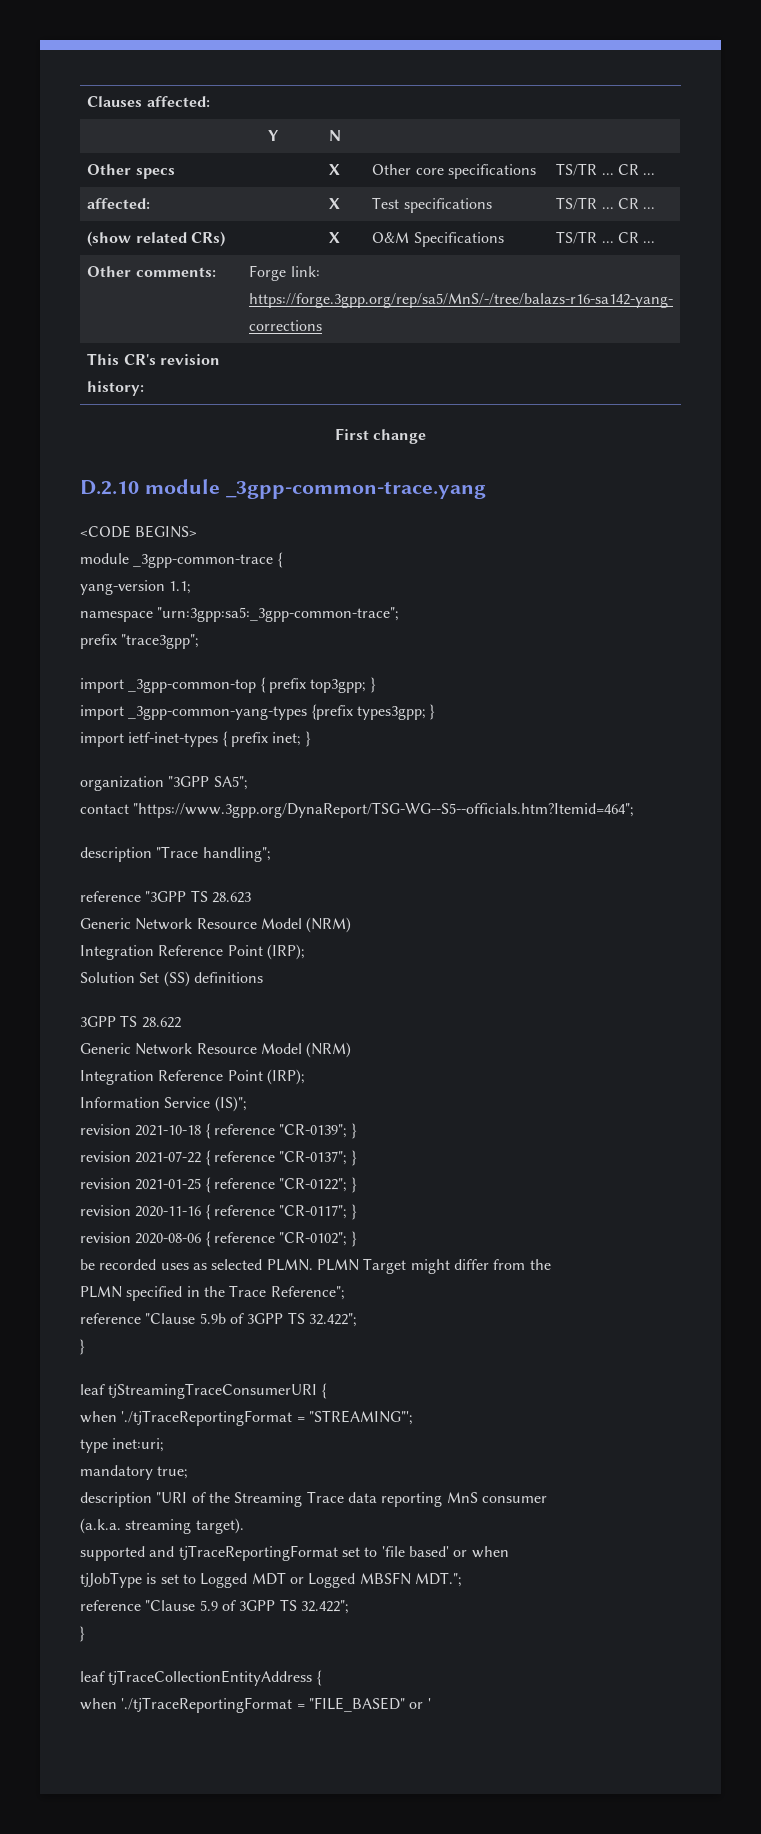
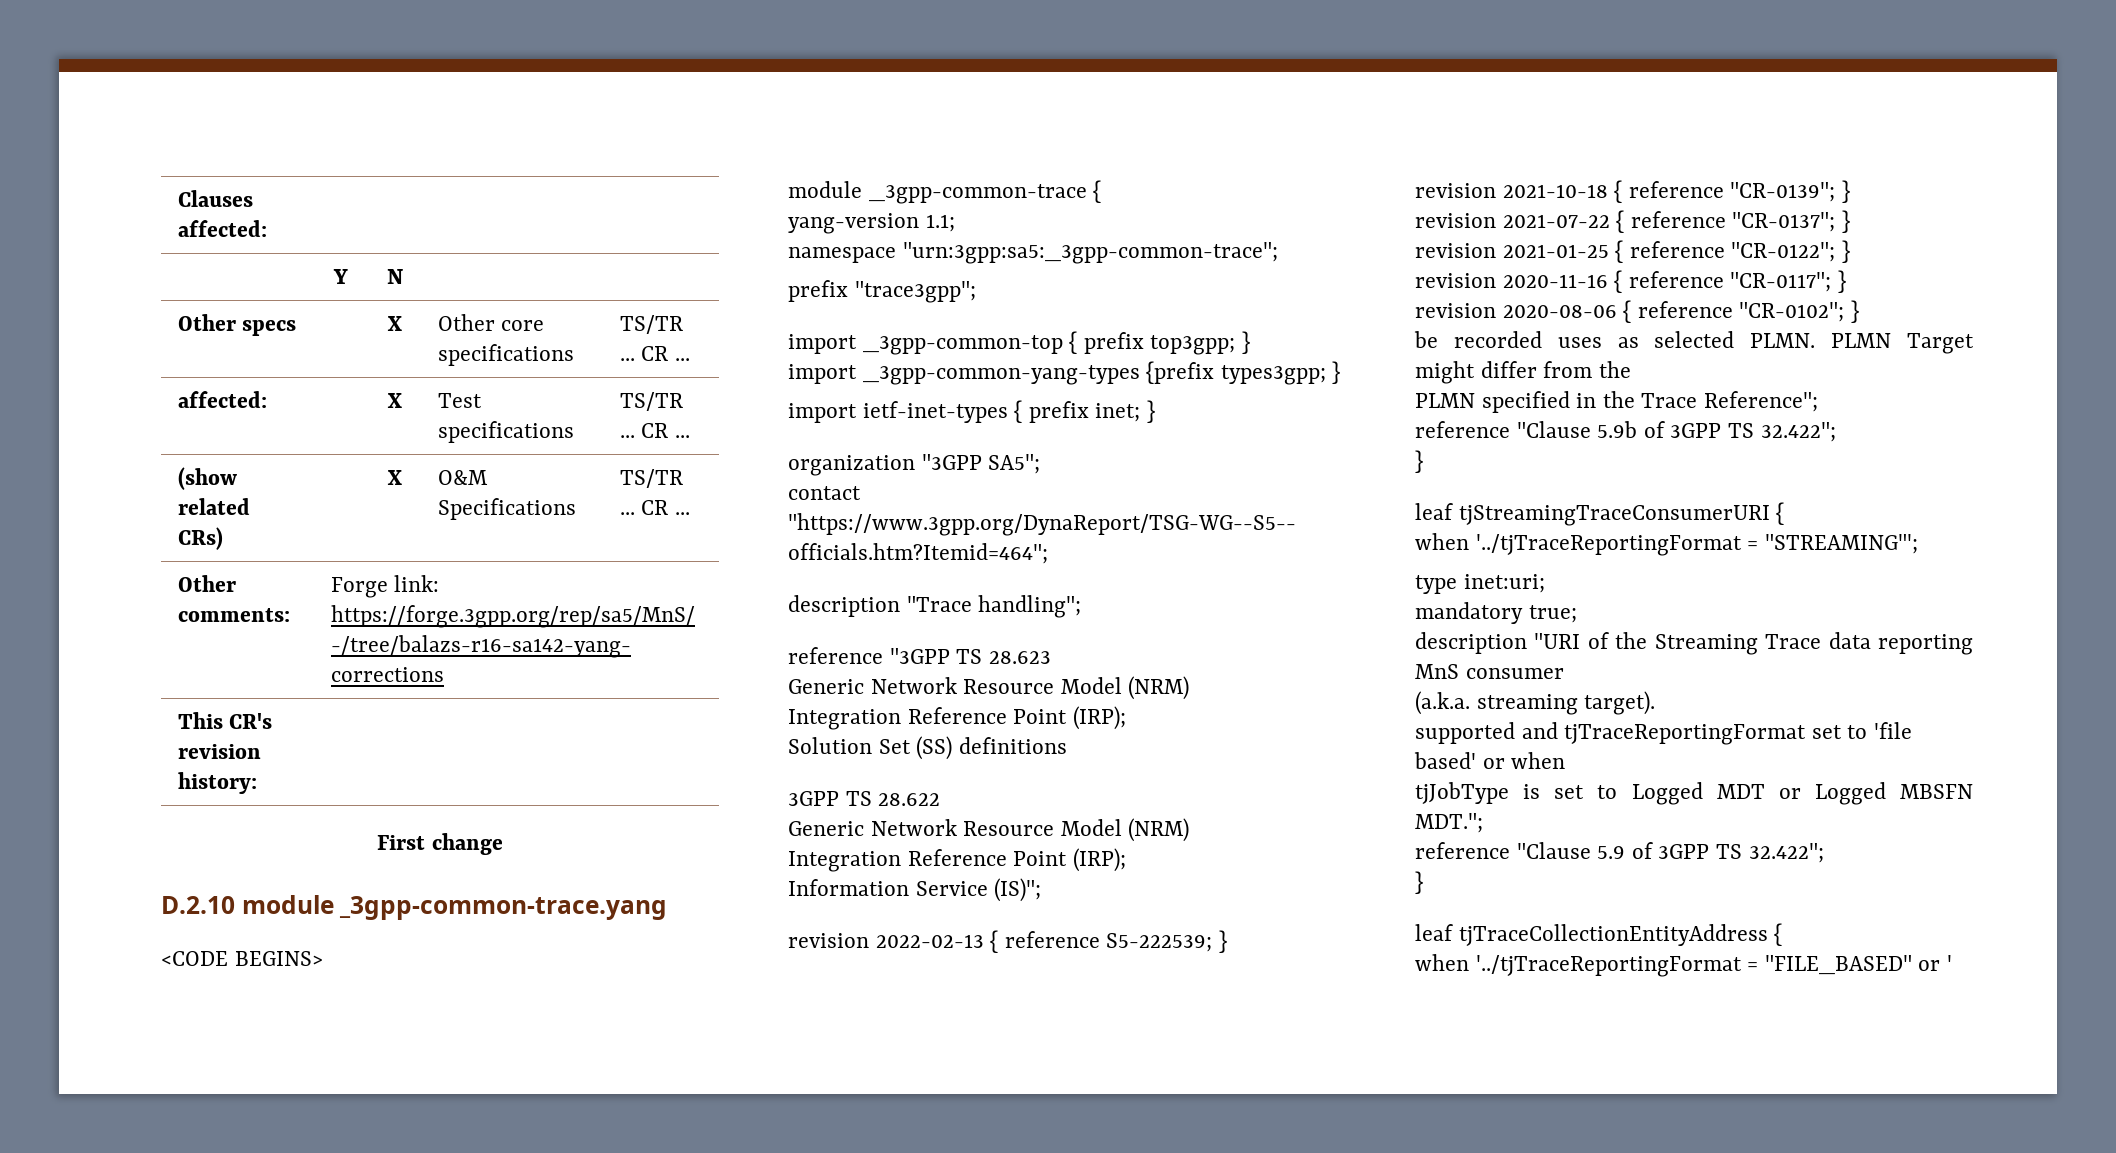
+ revision 2022-02-13 { reference S5-222539; }
- when './tjTraceReportingFormat = "STREAMING"';
+ when '../tjTraceReportingFormat = "STREAMING"';
- when './tjTraceReportingFormat = "FILE_BASED" or '
+ when '../tjTraceReportingFormat = "FILE_BASED" or '

